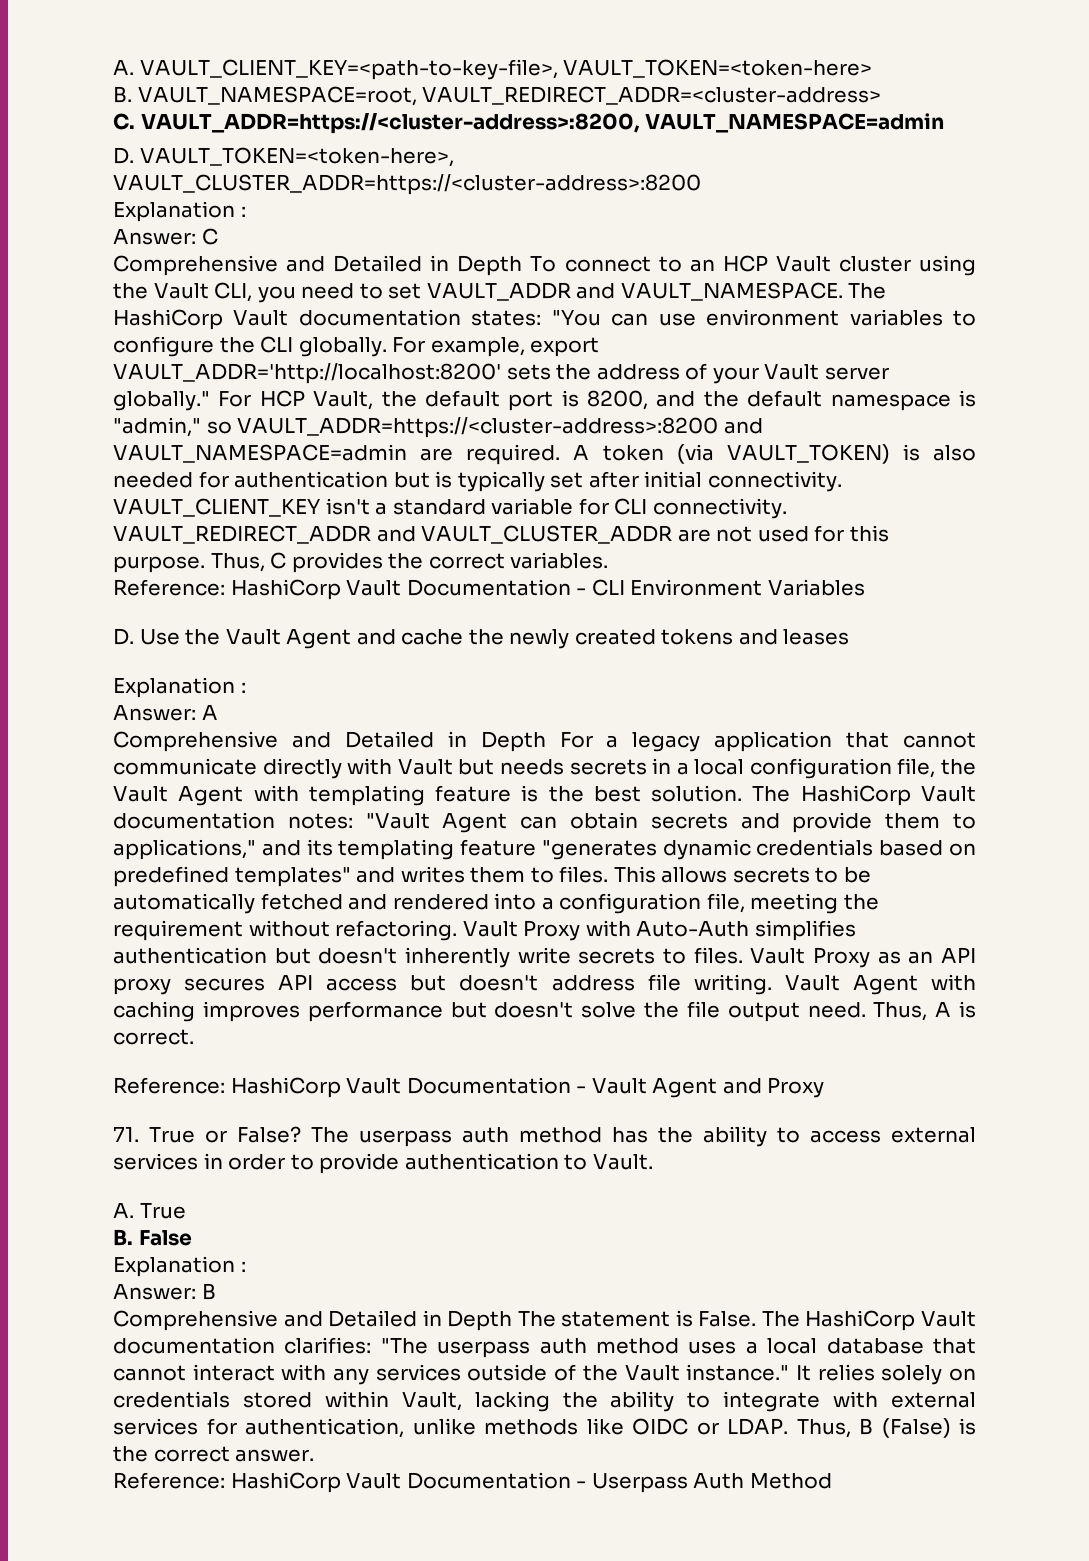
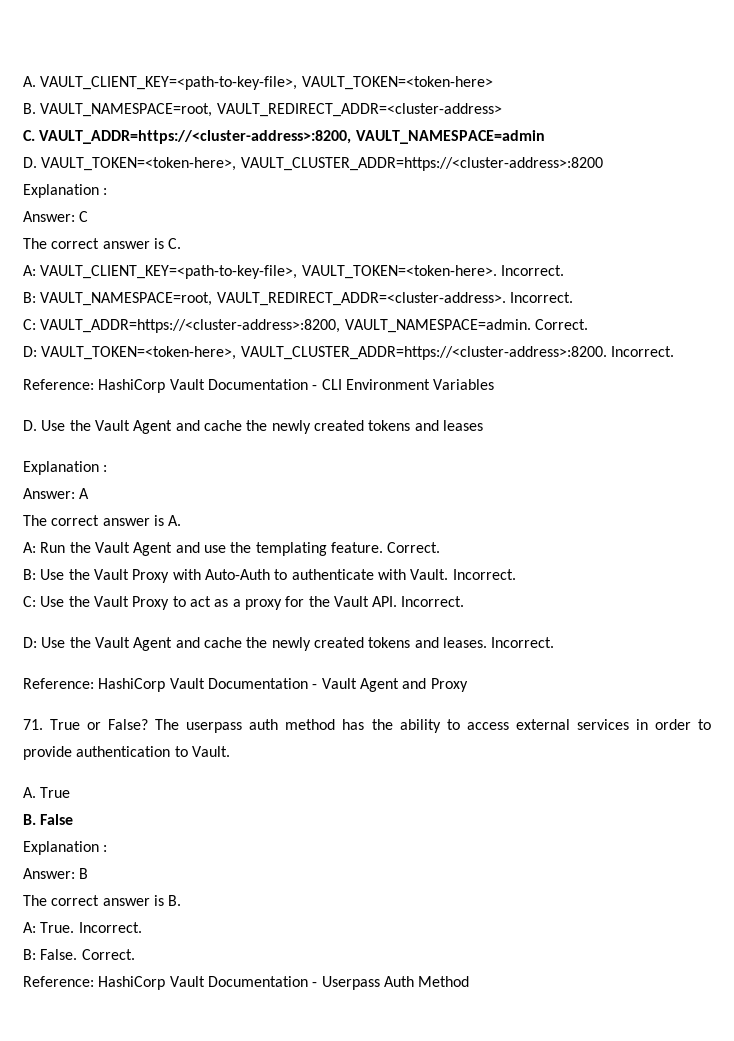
- Comprehensive and Detailed in Depth To connect to an HCP Vault cluster using the Vault CLI, you need to set VAULT_ADDR and VAULT_NAMESPACE. The HashiCorp Vault documentation states: "You can use environment variables to configure the CLI globally. For example, export VAULT_ADDR='http://localhost:8200' sets the address of your Vault server globally." For HCP Vault, the default port is 8200, and the default namespace is "admin," so VAULT_ADDR=https://<cluster-address>:8200 and VAULT_NAMESPACE=admin are required. A token (via VAULT_TOKEN) is also needed for authentication but is typically set after initial connectivity. VAULT_CLIENT_KEY isn't a standard variable for CLI connectivity. VAULT_REDIRECT_ADDR and VAULT_CLUSTER_ADDR are not used for this purpose. Thus, C provides the correct variables.
+ The correct answer is C.
+ A: VAULT_CLIENT_KEY=<path-to-key-file>, VAULT_TOKEN=<token-here>. Incorrect.
+ B: VAULT_NAMESPACE=root, VAULT_REDIRECT_ADDR=<cluster-address>. Incorrect.
+ C: VAULT_ADDR=https://<cluster-address>:8200, VAULT_NAMESPACE=admin. Correct.
+ D: VAULT_TOKEN=<token-here>, VAULT_CLUSTER_ADDR=https://<cluster-address>:8200. Incorrect.
- Comprehensive and Detailed in Depth For a legacy application that cannot communicate directly with Vault but needs secrets in a local configuration file, the Vault Agent with templating feature is the best solution. The HashiCorp Vault documentation notes: "Vault Agent can obtain secrets and provide them to applications," and its templating feature "generates dynamic credentials based on predefined templates" and writes them to files. This allows secrets to be automatically fetched and rendered into a configuration file, meeting the requirement without refactoring. Vault Proxy with Auto-Auth simplifies authentication but doesn't inherently write secrets to files. Vault Proxy as an API proxy secures API access but doesn't address file writing. Vault Agent with caching improves performance but doesn't solve the file output need. Thus, A is correct.
+ The correct answer is A.
+ A: Run the Vault Agent and use the templating feature. Correct.
+ B: Use the Vault Proxy with Auto-Auth to authenticate with Vault. Incorrect.
+ C: Use the Vault Proxy to act as a proxy for the Vault API. Incorrect.
+ D: Use the Vault Agent and cache the newly created tokens and leases. Incorrect.
- Comprehensive and Detailed in Depth The statement is False. The HashiCorp Vault documentation clarifies: "The userpass auth method uses a local database that cannot interact with any services outside of the Vault instance." It relies solely on credentials stored within Vault, lacking the ability to integrate with external services for authentication, unlike methods like OIDC or LDAP. Thus, B (False) is the correct answer.
+ The correct answer is B.
+ A: True. Incorrect.
+ B: False. Correct.

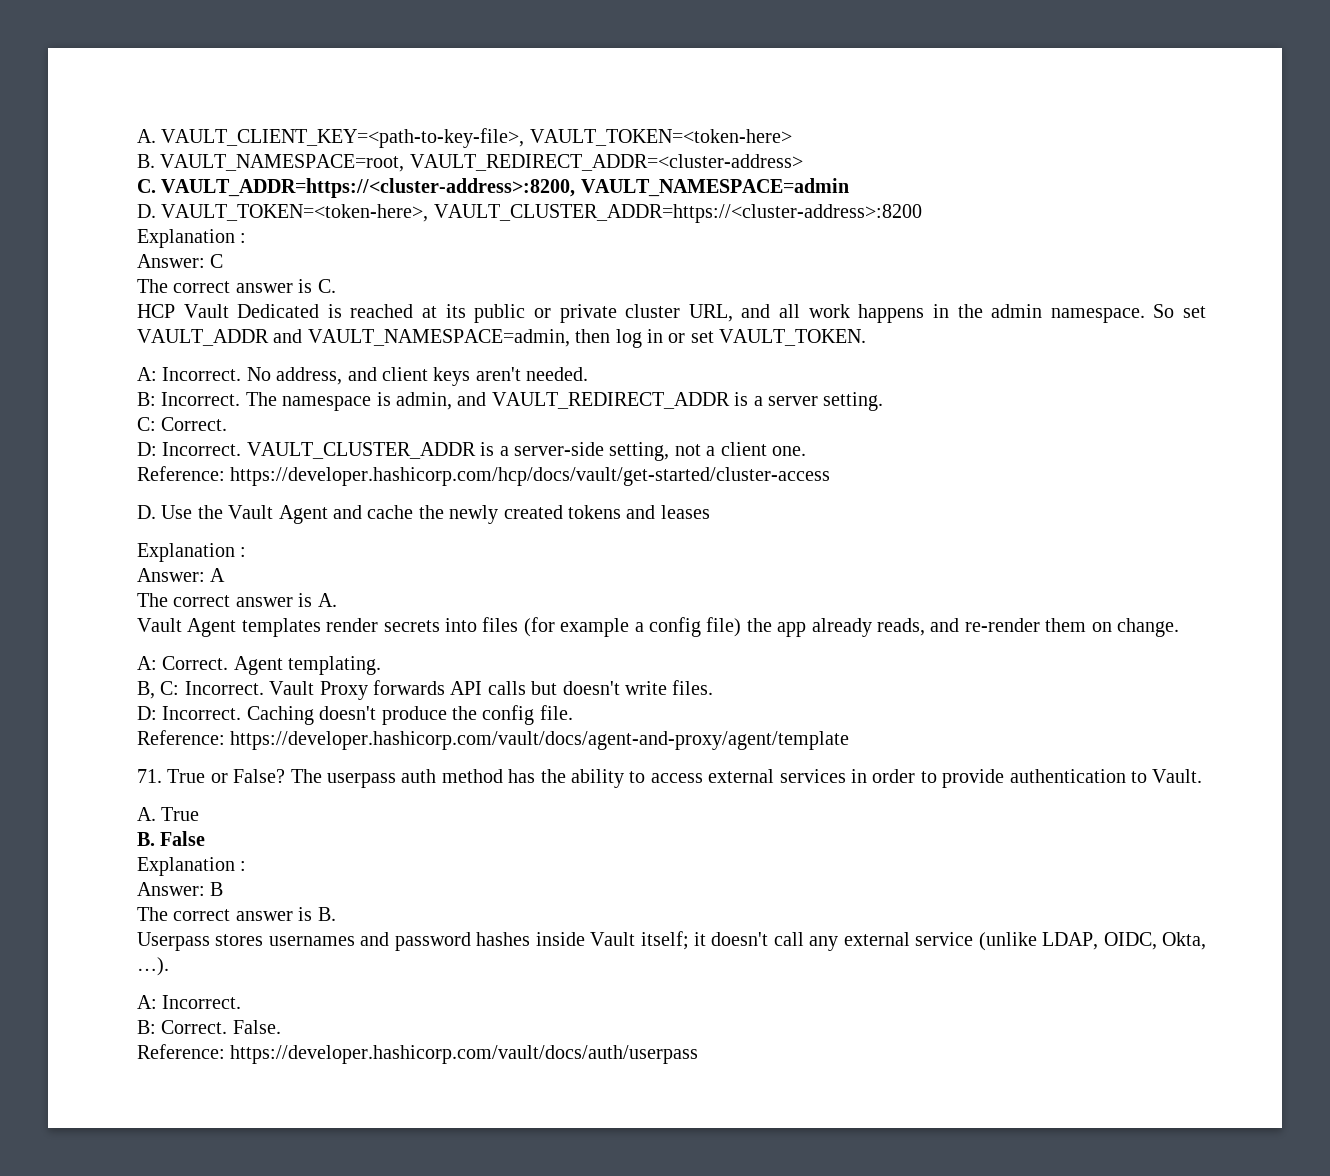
- A: VAULT_CLIENT_KEY=<path-to-key-file>, VAULT_TOKEN=<token-here>. Incorrect.
- B: VAULT_NAMESPACE=root, VAULT_REDIRECT_ADDR=<cluster-address>. Incorrect.
- C: VAULT_ADDR=https://<cluster-address>:8200, VAULT_NAMESPACE=admin. Correct.
+ HCP Vault Dedicated is reached at its public or private cluster URL, and all work happens in the admin namespace. So set VAULT_ADDR and VAULT_NAMESPACE=admin, then log in or set VAULT_TOKEN.
+ A: Incorrect. No address, and client keys aren't needed.
+ B: Incorrect. The namespace is admin, and VAULT_REDIRECT_ADDR is a server setting.
+ C: Correct.
- D: VAULT_TOKEN=<token-here>, VAULT_CLUSTER_ADDR=https://<cluster-address>:8200. Incorrect.
- Reference: HashiCorp Vault Documentation - CLI Environment Variables
+ D: Incorrect. VAULT_CLUSTER_ADDR is a server-side setting, not a client one.
+ Reference: https://developer.hashicorp.com/hcp/docs/vault/get-started/cluster-access
- A: Run the Vault Agent and use the templating feature. Correct.
- B: Use the Vault Proxy with Auto-Auth to authenticate with Vault. Incorrect.
- C: Use the Vault Proxy to act as a proxy for the Vault API. Incorrect.
- D: Use the Vault Agent and cache the newly created tokens and leases. Incorrect.
- Reference: HashiCorp Vault Documentation - Vault Agent and Proxy
+ Vault Agent templates render secrets into files (for example a config file) the app already reads, and re-render them on change.
+ A: Correct. Agent templating.
+ B, C: Incorrect. Vault Proxy forwards API calls but doesn't write files.
+ D: Incorrect. Caching doesn't produce the config file.
+ Reference: https://developer.hashicorp.com/vault/docs/agent-and-proxy/agent/template
- A: True. Incorrect.
- B: False. Correct.
- Reference: HashiCorp Vault Documentation - Userpass Auth Method
+ Userpass stores usernames and password hashes inside Vault itself; it doesn't call any external service (unlike LDAP, OIDC, Okta, …).
+ A: Incorrect.
+ B: Correct. False.
+ Reference: https://developer.hashicorp.com/vault/docs/auth/userpass

